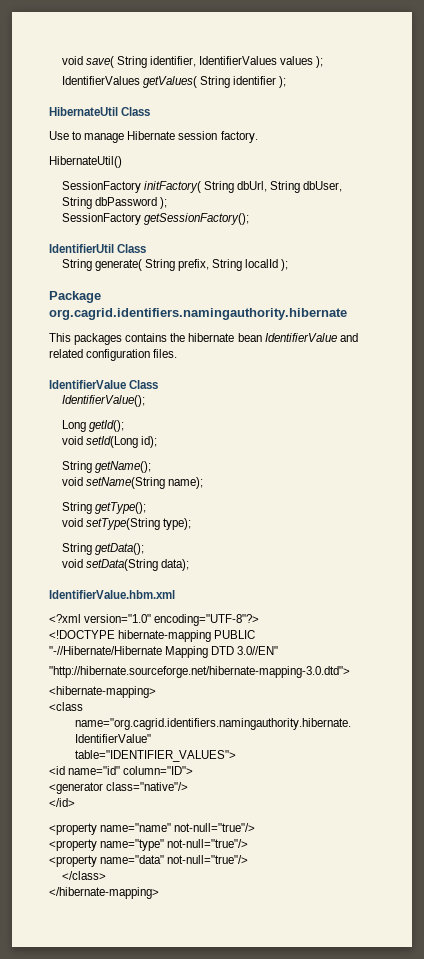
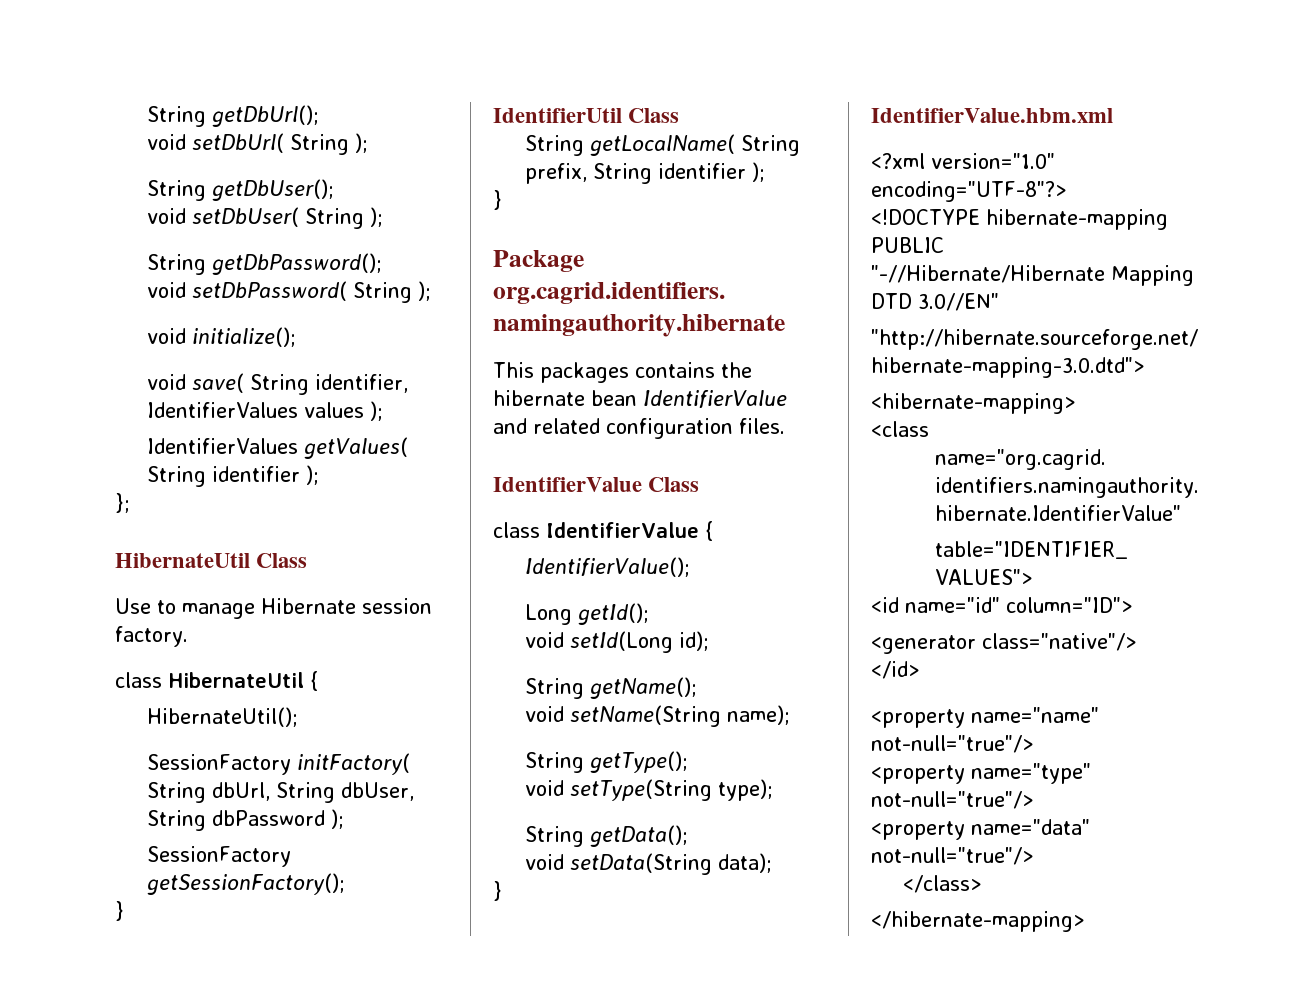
+ String getDbUrl();
+ void setDbUrl( String );
+ String getDbUser();
+ void setDbUser( String );
+ String getDbPassword();
+ void setDbPassword( String );
+ void initialize();
+ };
- HibernateUtil()
+ class HibernateUtil {
+ HibernateUtil();
  SessionFactory getSessionFactory();
+ }
- String generate( String prefix, String localId );
+ String getLocalName( String prefix, String identifier );
+ }
+ class IdentifierValue {
  void setData(String data);
+ }

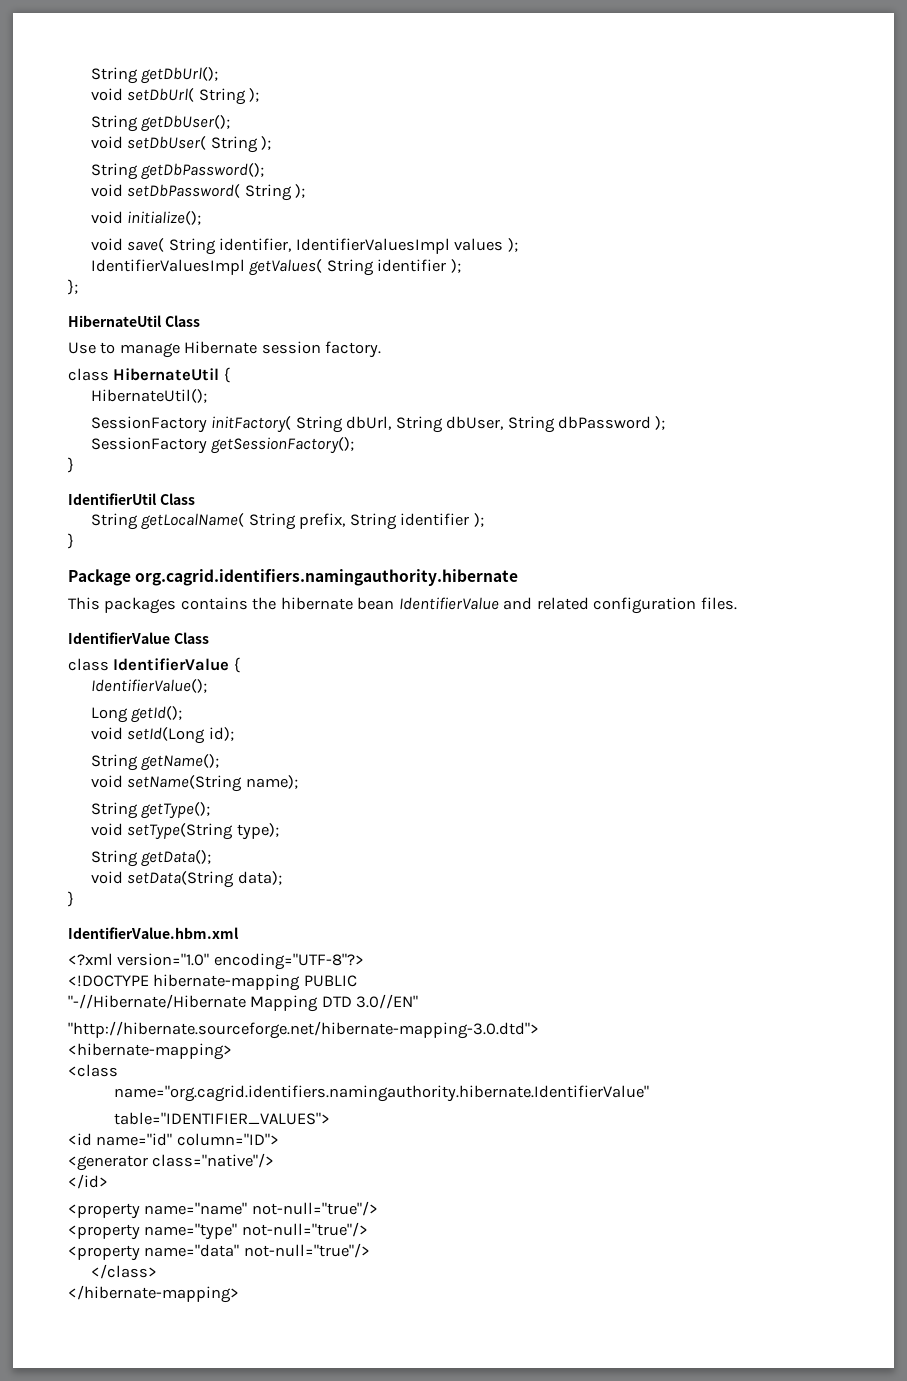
- void save( String identifier, IdentifierValues values );
+ void save( String identifier, IdentifierValuesImpl values );
- IdentifierValues getValues( String identifier );
+ IdentifierValuesImpl getValues( String identifier );

